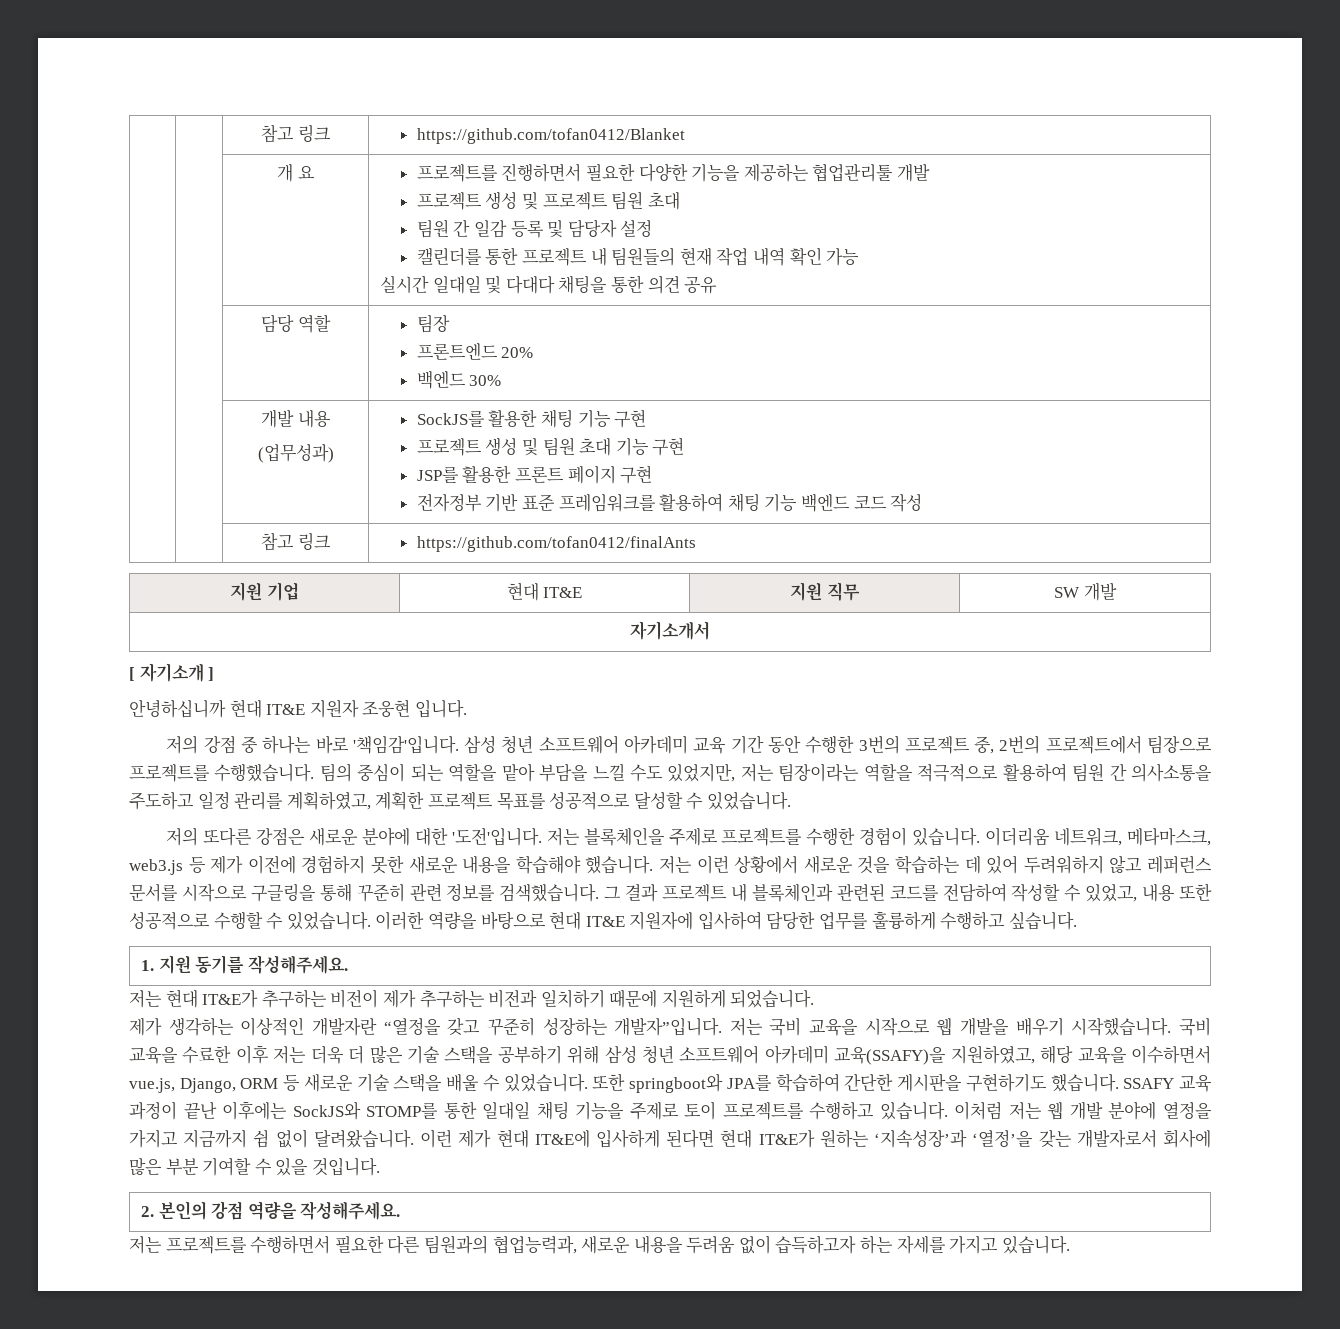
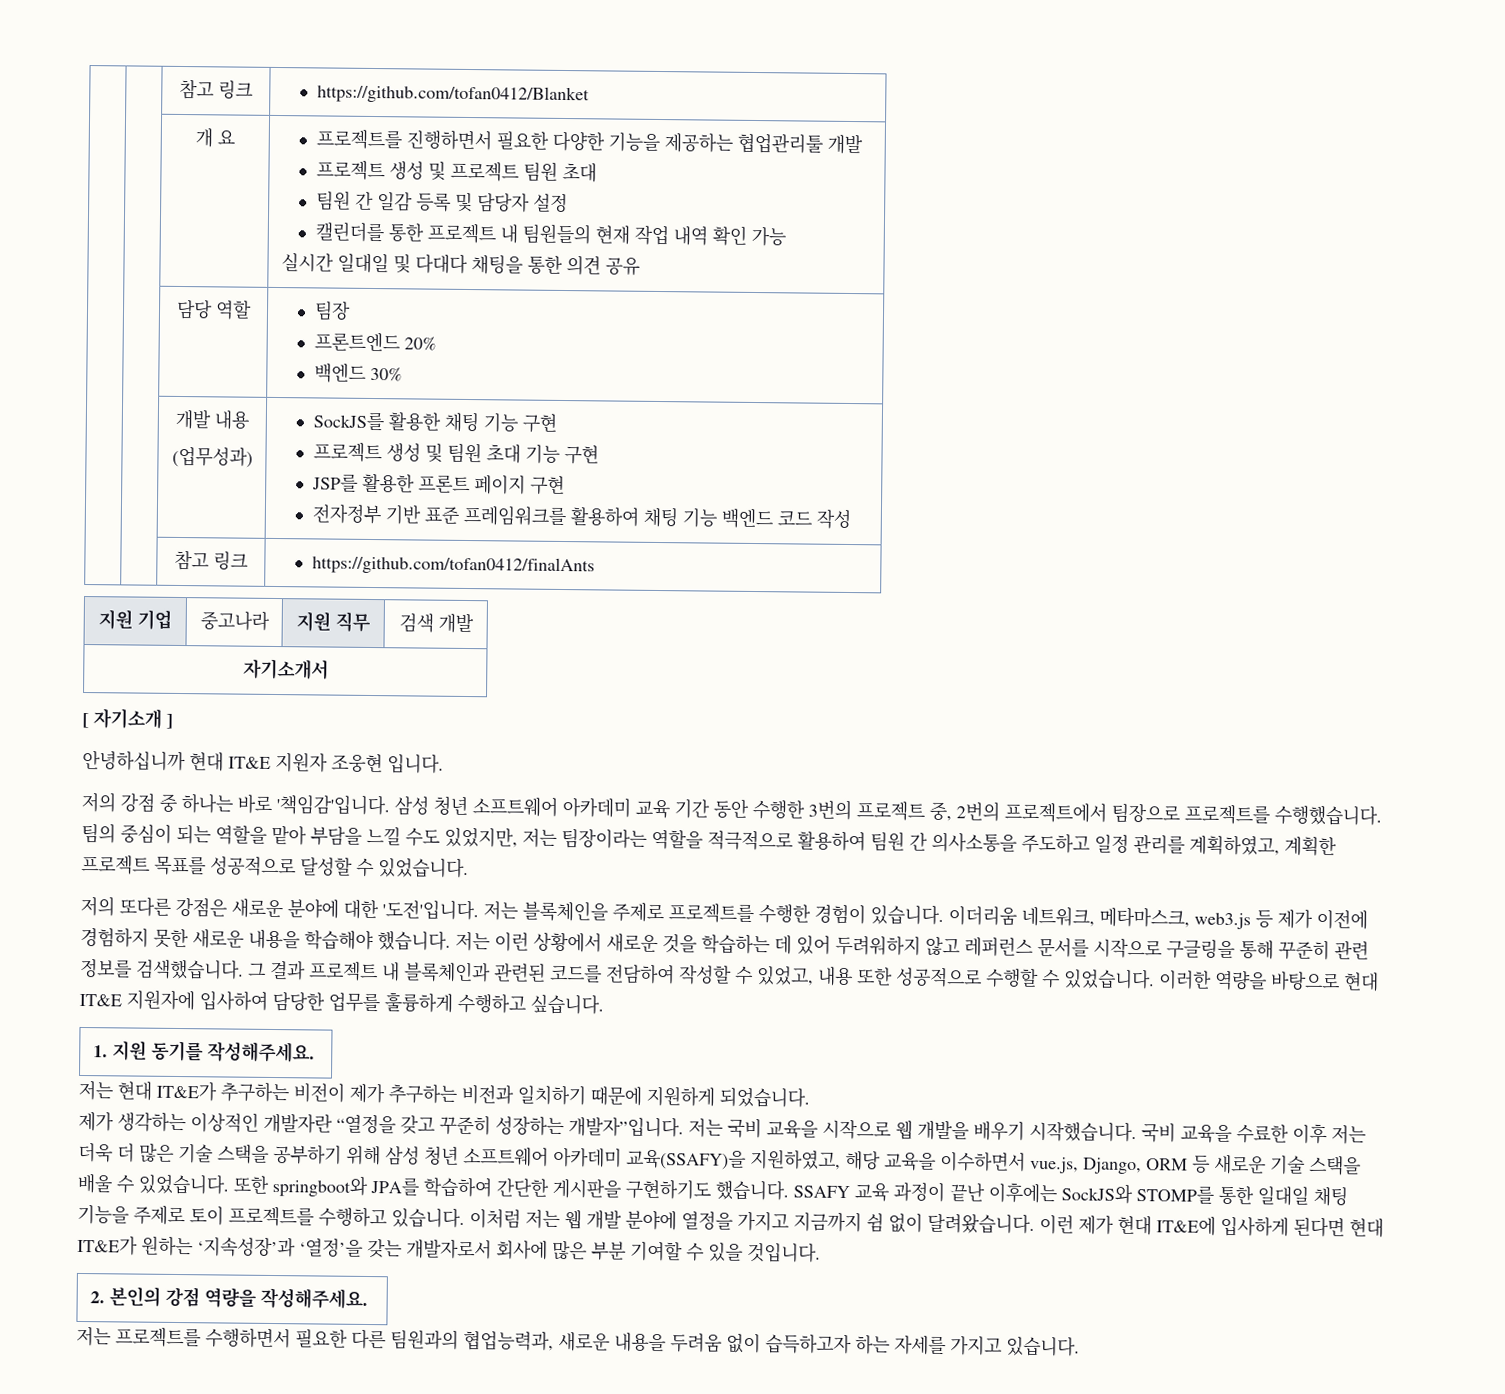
- 지원 기업 | 현대 IT&E | 지원 직무 | SW 개발
+ 지원 기업 | 중고나라 | 지원 직무 | 검색 개발

